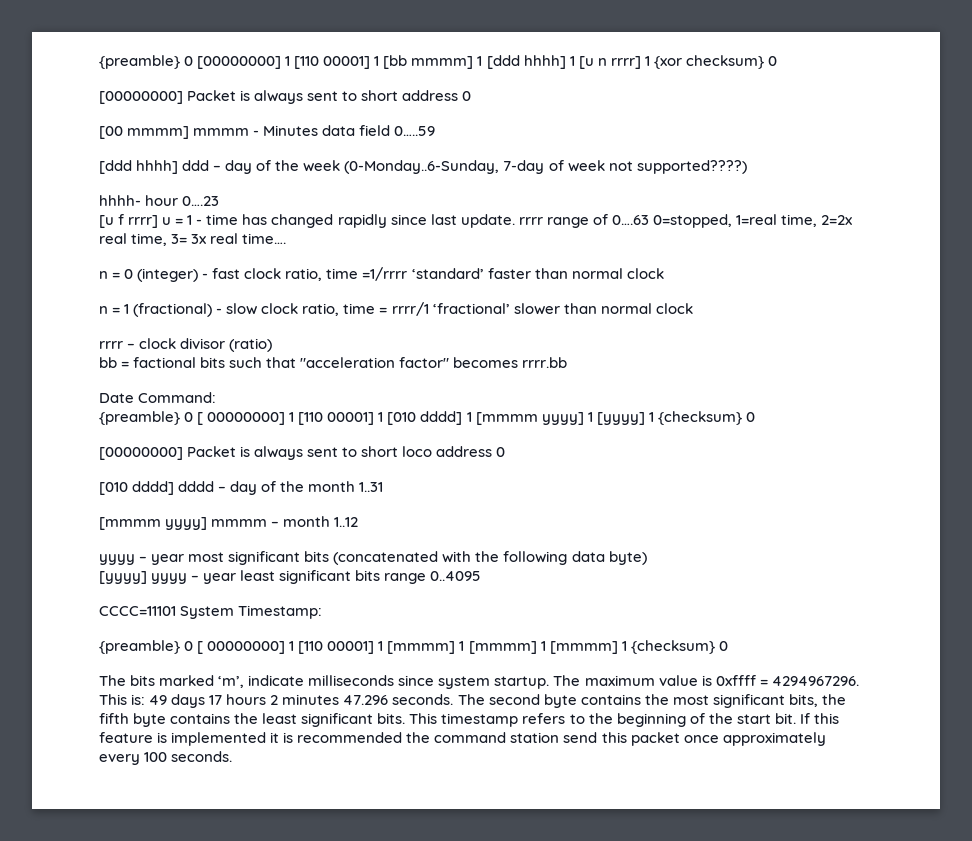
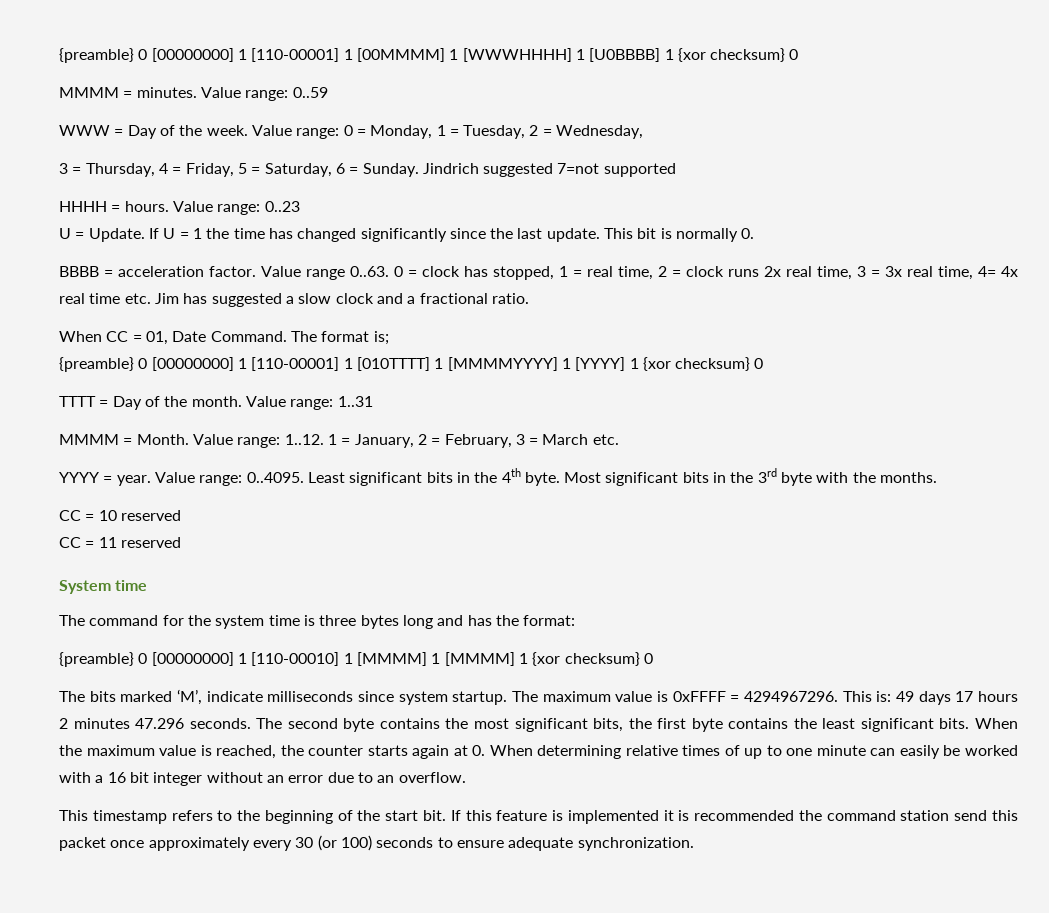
- {preamble} 0 [00000000] 1 [110 00001] 1 [bb mmmm] 1 [ddd hhhh] 1 [u n rrrr] 1 {xor checksum} 0
- [00000000] Packet is always sent to short address 0
- [00 mmmm] mmmm - Minutes data field 0…..59
- [ddd hhhh] ddd – day of the week (0-Monday..6-Sunday, 7-day of week not supported????)
- hhhh- hour 0….23
- [u f rrrr] u = 1 - time has changed rapidly since last update. rrrr range of 0….63 0=stopped, 1=real time, 2=2x real time, 3= 3x real time….
- n = 0 (integer) - fast clock ratio, time =1/rrrr ‘standard’ faster than normal clock
- n = 1 (fractional) - slow clock ratio, time = rrrr/1 ‘fractional’ slower than normal clock
- rrrr – clock divisor (ratio)
- bb = factional bits such that "acceleration factor" becomes rrrr.bb
- Date Command:
- {preamble} 0 [ 00000000] 1 [110 00001] 1 [010 dddd] 1 [mmmm yyyy] 1 [yyyy] 1 {checksum} 0
- [00000000] Packet is always sent to short loco address 0
- [010 dddd] dddd – day of the month 1..31
- [mmmm yyyy] mmmm – month 1..12
- yyyy – year most significant bits (concatenated with the following data byte)
- [yyyy] yyyy – year least significant bits range 0..4095
- CCCC=11101 System Timestamp:
- {preamble} 0 [ 00000000] 1 [110 00001] 1 [mmmm] 1 [mmmm] 1 [mmmm] 1 {checksum} 0
+ {preamble} 0 [00000000] 1 [110-00001] 1 [00MMMM] 1 [WWWHHHH] 1 [U0BBBB] 1 {xor checksum} 0
+ MMMM = minutes. Value range: 0..59
+ WWW = Day of the week. Value range: 0 = Monday, 1 = Tuesday, 2 = Wednesday,
+ 3 = Thursday, 4 = Friday, 5 = Saturday, 6 = Sunday. Jindrich suggested 7=not supported
+ HHHH = hours. Value range: 0..23
+ U = Update. If U = 1 the time has changed significantly since the last update. This bit is normally 0.
+ BBBB = acceleration factor. Value range 0..63. 0 = clock has stopped, 1 = real time, 2 = clock runs 2x real time, 3 = 3x real time, 4= 4x real time etc. Jim has suggested a slow clock and a fractional ratio.
+ When CC = 01, Date Command. The format is;
+ {preamble} 0 [00000000] 1 [110-00001] 1 [010TTTT] 1 [MMMMYYYY] 1 [YYYY] 1 {xor checksum} 0
+ TTTT = Day of the month. Value range: 1..31
+ MMMM = Month. Value range: 1..12. 1 = January, 2 = February, 3 = March etc.
+ YYYY = year. Value range: 0..4095. Least significant bits in the 4th byte. Most significant bits in the 3rd byte with the months.
+ CC = 10 reserved
+ CC = 11 reserved
+ System time
+ The command for the system time is three bytes long and has the format:
+ {preamble} 0 [00000000] 1 [110-00010] 1 [MMMM] 1 [MMMM] 1 {xor checksum} 0
- The bits marked ‘m’, indicate milliseconds since system startup.
+ The bits marked ‘M’, indicate milliseconds since system startup.
- The maximum value is 0xffff = 4294967296.
+ The maximum value is 0xFFFF = 4294967296.
- The second byte contains the most significant bits, the fifth byte contains the least significant bits. This timestamp refers to the beginning of the start bit.
+ The second byte contains the most significant bits, the first byte contains the least significant bits. When the maximum value is reached, the counter starts again at 0. When determining relative times of up to one minute can easily be worked with a 16 bit integer without an error due to an overflow.
+ This timestamp refers to the beginning of the start bit.
- If this feature is implemented it is recommended the command station send this packet once approximately every 100 seconds.
+ If this feature is implemented it is recommended the command station send this packet once approximately every 30 (or 100) seconds to ensure adequate synchronization.

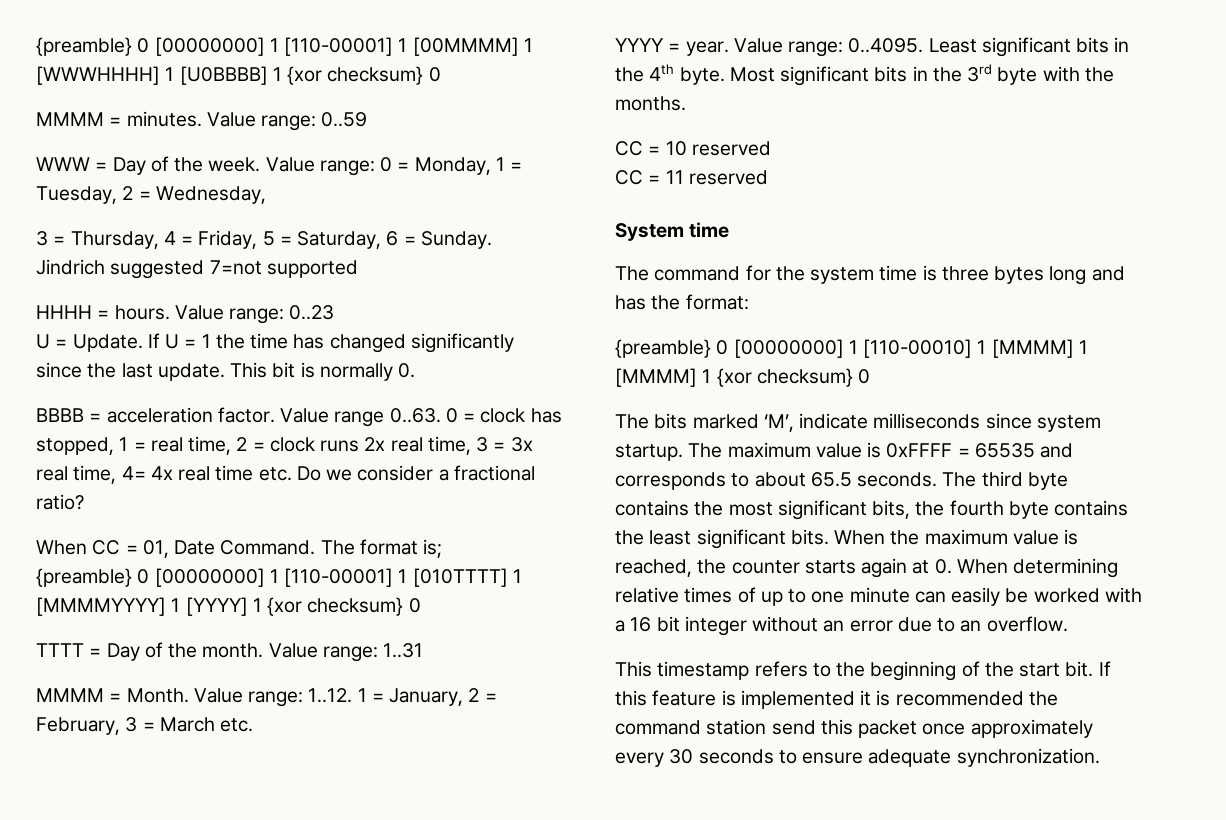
- Value range 0..63. 0 = clock has stopped, 1 = real time, 2 = clock runs 2x real time, 3 = 3x real time, 4= 4x real time etc. Jim has suggested a slow clock and a fractional ratio.
+ Value range 0..63. 0 = clock has stopped, 1 = real time, 2 = clock runs 2x real time, 3 = 3x real time, 4= 4x real time etc. Do we consider a fractional ratio?
- The maximum value is 0xFFFF = 4294967296. This is: 49 days 17 hours 2 minutes 47.296 seconds.
+ The maximum value is 0xFFFF = 65535 and corresponds to about 65.5 seconds.
- The second byte contains the most significant bits, the first byte contains the least significant bits.
+ The third byte contains the most significant bits, the fourth byte contains the least significant bits.
- If this feature is implemented it is recommended the command station send this packet once approximately every 30 (or 100) seconds to ensure adequate synchronization.
+ If this feature is implemented it is recommended the command station send this packet once approximately every 30 seconds to ensure adequate synchronization.

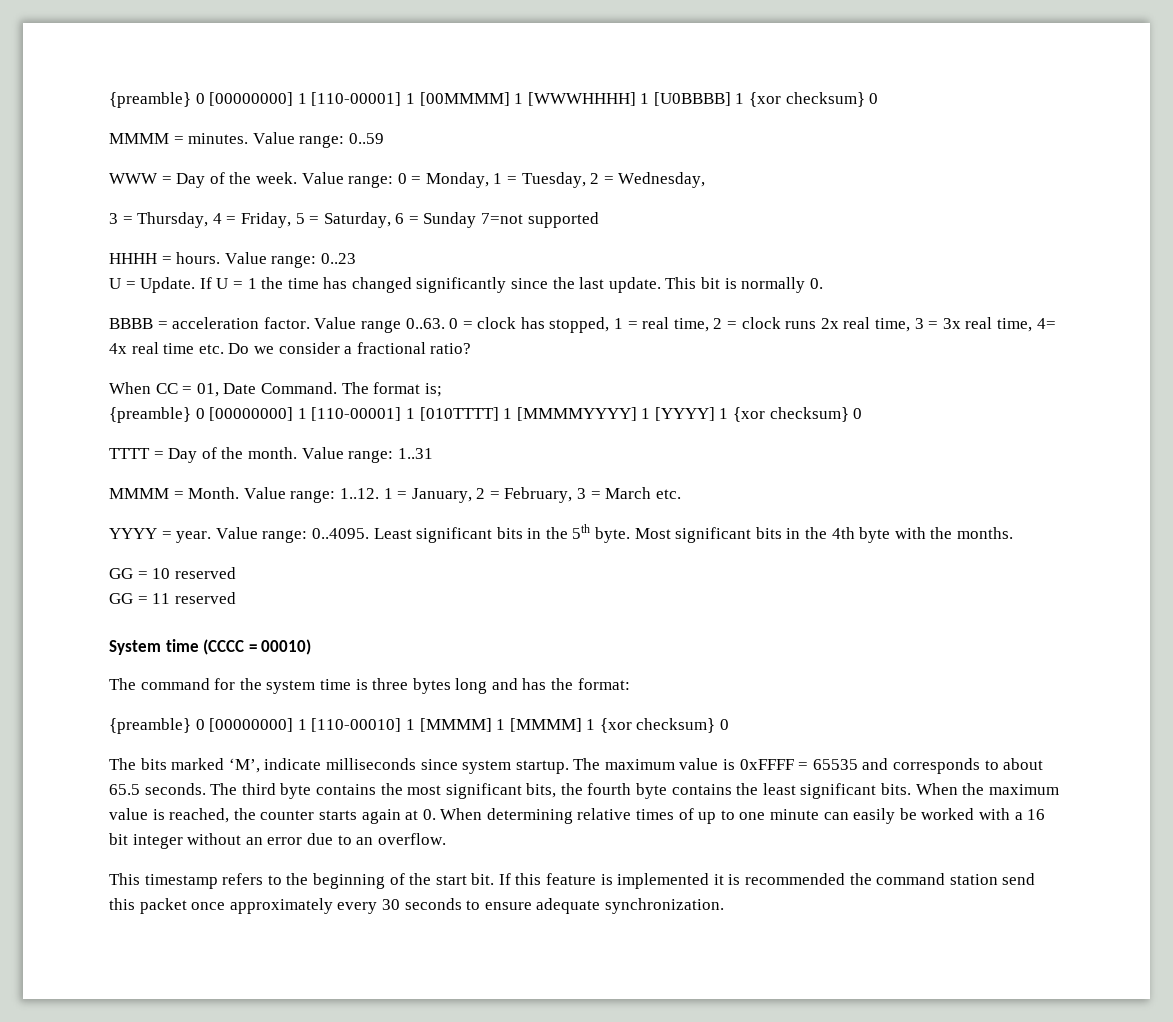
- 3 = Thursday, 4 = Friday, 5 = Saturday, 6 = Sunday. Jindrich suggested 7=not supported
+ 3 = Thursday, 4 = Friday, 5 = Saturday, 6 = Sunday 7=not supported
- Value range: 0..4095. Least significant bits in the 4th byte.
+ Value range: 0..4095. Least significant bits in the 5th byte.
- Most significant bits in the 3rd byte with the months.
+ Most significant bits in the 4th byte with the months.
- CC = 10 reserved
+ GG = 10 reserved
- CC = 11 reserved
+ GG = 11 reserved
- System time
+ System time (CCCC = 00010)

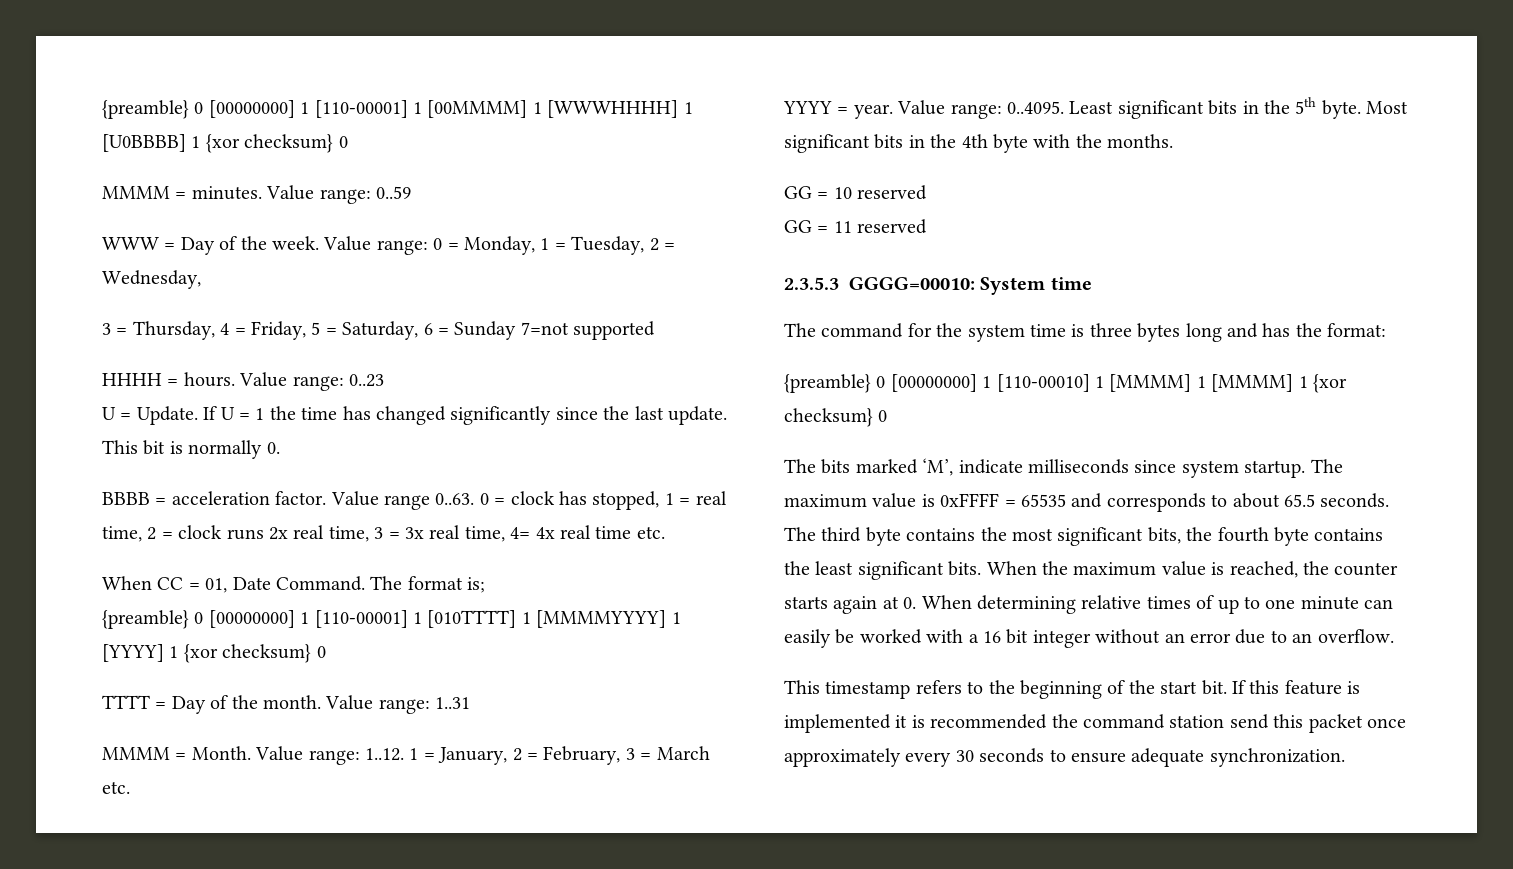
- Value range 0..63. 0 = clock has stopped, 1 = real time, 2 = clock runs 2x real time, 3 = 3x real time, 4= 4x real time etc. Do we consider a fractional ratio?
+ Value range 0..63. 0 = clock has stopped, 1 = real time, 2 = clock runs 2x real time, 3 = 3x real time, 4= 4x real time etc.
- System time (CCCC = 00010)
+ 2.3.5.3 GGGG=00010: System time

